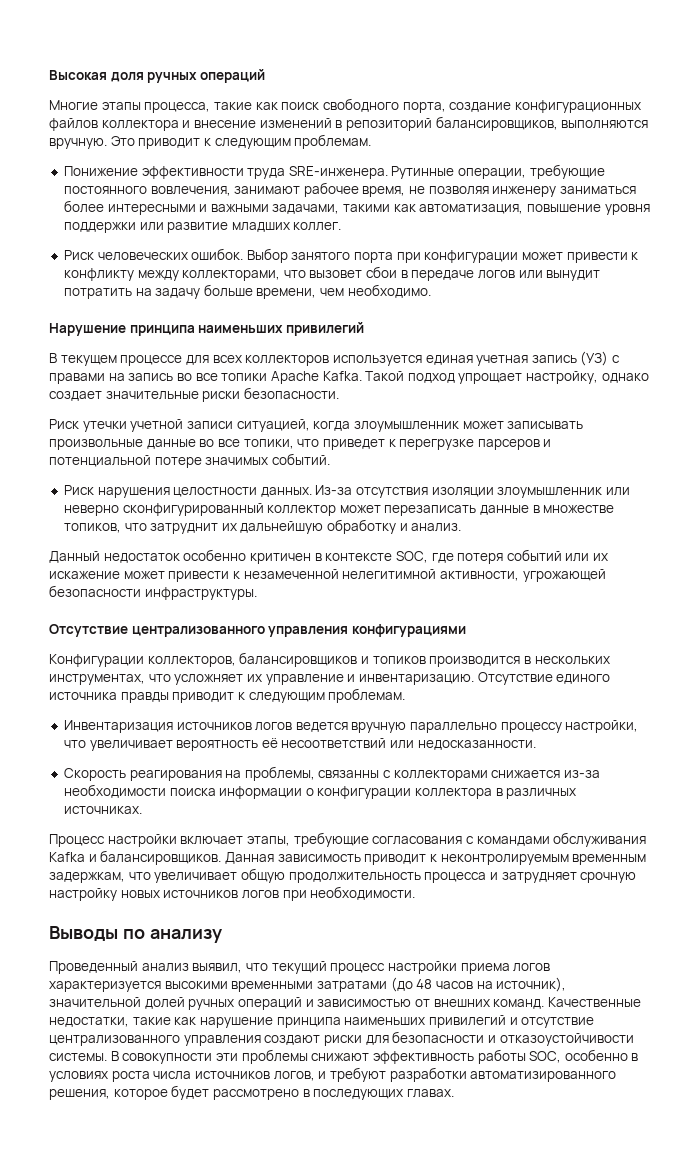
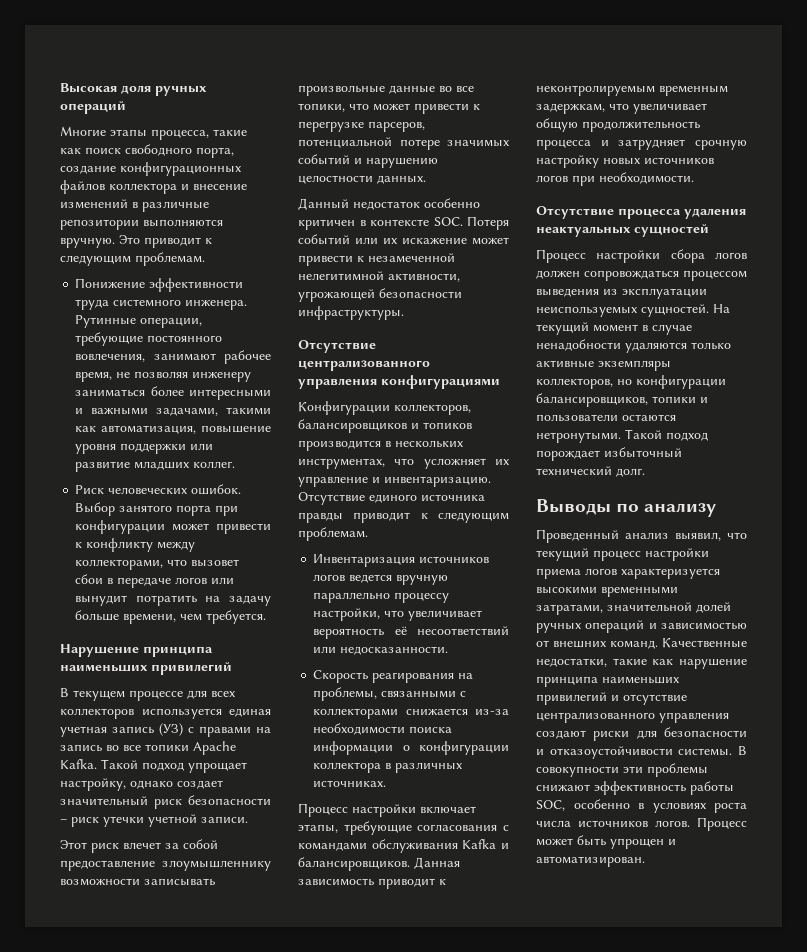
- Многие этапы процесса, такие как поиск свободного порта, создание конфигурационных файлов коллектора и внесение изменений в репозиторий балансировщиков, выполняются вручную.
+ Многие этапы процесса, такие как поиск свободного порта, создание конфигурационных файлов коллектора и внесение изменений в различные репозитории выполняются вручную.
- Понижение эффективности труда SRE-инженера.
+ Понижение эффективности труда системного инженера.
- Выбор занятого порта при конфигурации может привести к конфликту между коллекторами, что вызовет сбои в передаче логов или вынудит потратить на задачу больше времени, чем необходимо.
+ Выбор занятого порта при конфигурации может привести к конфликту между коллекторами, что вызовет сбои в передаче логов или вынудит потратить на задачу больше времени, чем требуется.
- Такой подход упрощает настройку, однако создает значительные риски безопасности.
- Риск утечки учетной записи ситуацией, когда злоумышленник может записывать произвольные данные во все топики, что приведет к перегрузке парсеров и потенциальной потере значимых событий.
- Риск нарушения целостности данных. Из-за отсутствия изоляции злоумышленник или неверно сконфигурированный коллектор может перезаписать данные в множестве топиков, что затруднит их дальнейшую обработку и анализ.
+ Такой подход упрощает настройку, однако создает значительный риск безопасности – риск утечки учетной записи.
+ Этот риск влечет за собой предоставление злоумышленнику возможности записывать произвольные данные во все топики, что может привести к перегрузке парсеров, потенциальной потере значимых событий и нарушению целостности данных.
- Данный недостаток особенно критичен в контексте SOC, где потеря событий или их искажение может привести к незамеченной нелегитимной активности, угрожающей безопасности инфраструктуры.
+ Данный недостаток особенно критичен в контексте SOC. Потеря событий или их искажение может привести к незамеченной нелегитимной активности, угрожающей безопасности инфраструктуры.
- Скорость реагирования на проблемы, связанны с коллекторами снижается из-за необходимости поиска информации о конфигурации коллектора в различных источниках.
+ Скорость реагирования на проблемы, связанными с коллекторами снижается из-за необходимости поиска информации о конфигурации коллектора в различных источниках.
+ Отсутствие процесса удаления неактуальных сущностей
+ Процесс настройки сбора логов должен сопровождаться процессом выведения из эксплуатации неиспользуемых сущностей. На текущий момент в случае ненадобности удаляются только активные экземпляры коллекторов, но конфигурации балансировщиков, топики и пользователи остаются нетронутыми. Такой подход порождает избыточный технический долг.
- Проведенный анализ выявил, что текущий процесс настройки приема логов характеризуется высокими временными затратами (до 48 часов на источник), значительной долей ручных операций и зависимостью от внешних команд.
+ Проведенный анализ выявил, что текущий процесс настройки приема логов характеризуется высокими временными затратами, значительной долей ручных операций и зависимостью от внешних команд.
- В совокупности эти проблемы снижают эффективность работы SOC, особенно в условиях роста числа источников логов, и требуют разработки автоматизированного решения, которое будет рассмотрено в последующих главах.
+ В совокупности эти проблемы снижают эффективность работы SOC, особенно в условиях роста числа источников логов. Процесс может быть упрощен и автоматизирован.

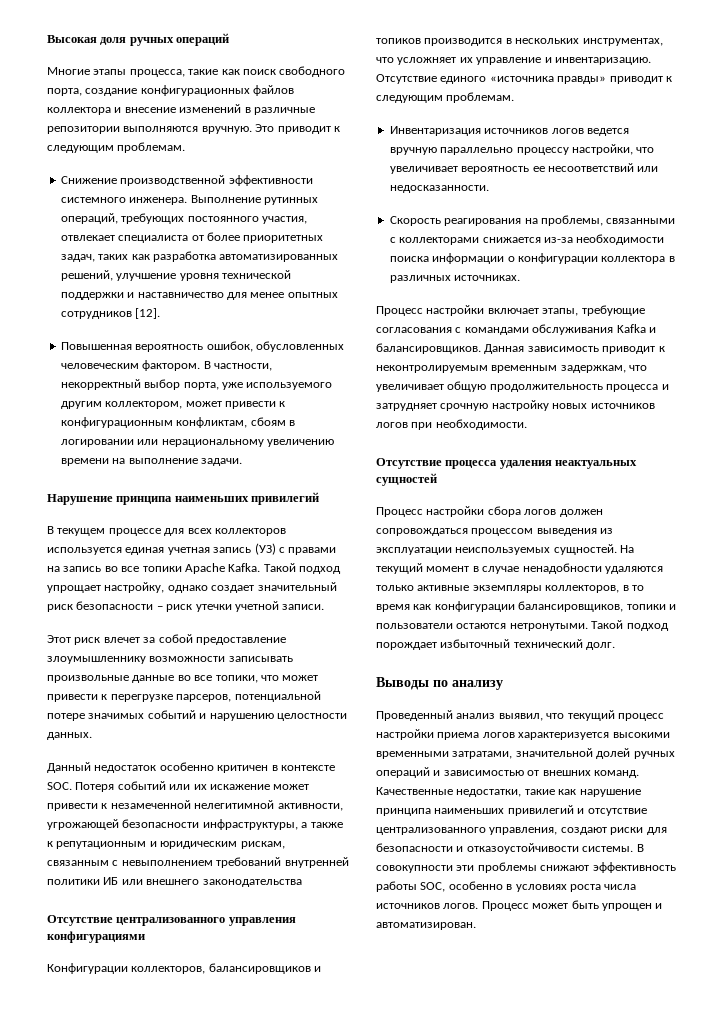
- Понижение эффективности труда системного инженера. Рутинные операции, требующие постоянного вовлечения, занимают рабочее время, не позволяя инженеру заниматься более интересными и важными задачами, такими как автоматизация, повышение уровня поддержки или развитие младших коллег.
- Риск человеческих ошибок. Выбор занятого порта при конфигурации может привести к конфликту между коллекторами, что вызовет сбои в передаче логов или вынудит потратить на задачу больше времени, чем требуется.
+ Снижение производственной эффективности системного инженера. Выполнение рутинных операций, требующих постоянного участия, отвлекает специалиста от более приоритетных задач, таких как разработка автоматизированных решений, улучшение уровня технической поддержки и наставничество для менее опытных сотрудников [12].
+ Повышенная вероятность ошибок, обусловленных человеческим фактором. В частности, некорректный выбор порта, уже используемого другим коллектором, может привести к конфигурационным конфликтам, сбоям в логировании или нерациональному увеличению времени на выполнение задачи.
- Данный недостаток особенно критичен в контексте SOC. Потеря событий или их искажение может привести к незамеченной нелегитимной активности, угрожающей безопасности инфраструктуры.
+ Данный недостаток особенно критичен в контексте SOC. Потеря событий или их искажение может привести к незамеченной нелегитимной активности, угрожающей безопасности инфраструктуры, а также к репутационным и юридическим рискам, связанным с невыполнением требований внутренней политики ИБ или внешнего законодательства
- Отсутствие единого источника правды приводит к следующим проблемам.
+ Отсутствие единого «источника правды» приводит к следующим проблемам.
- Инвентаризация источников логов ведется вручную параллельно процессу настройки, что увеличивает вероятность её несоответствий или недосказанности.
+ Инвентаризация источников логов ведется вручную параллельно процессу настройки, что увеличивает вероятность ее несоответствий или недосказанности.
- На текущий момент в случае ненадобности удаляются только активные экземпляры коллекторов, но конфигурации балансировщиков, топики и пользователи остаются нетронутыми.
+ На текущий момент в случае ненадобности удаляются только активные экземпляры коллекторов, в то время как конфигурации балансировщиков, топики и пользователи остаются нетронутыми.
- Качественные недостатки, такие как нарушение принципа наименьших привилегий и отсутствие централизованного управления создают риски для безопасности и отказоустойчивости системы.
+ Качественные недостатки, такие как нарушение принципа наименьших привилегий и отсутствие централизованного управления, создают риски для безопасности и отказоустойчивости системы.

